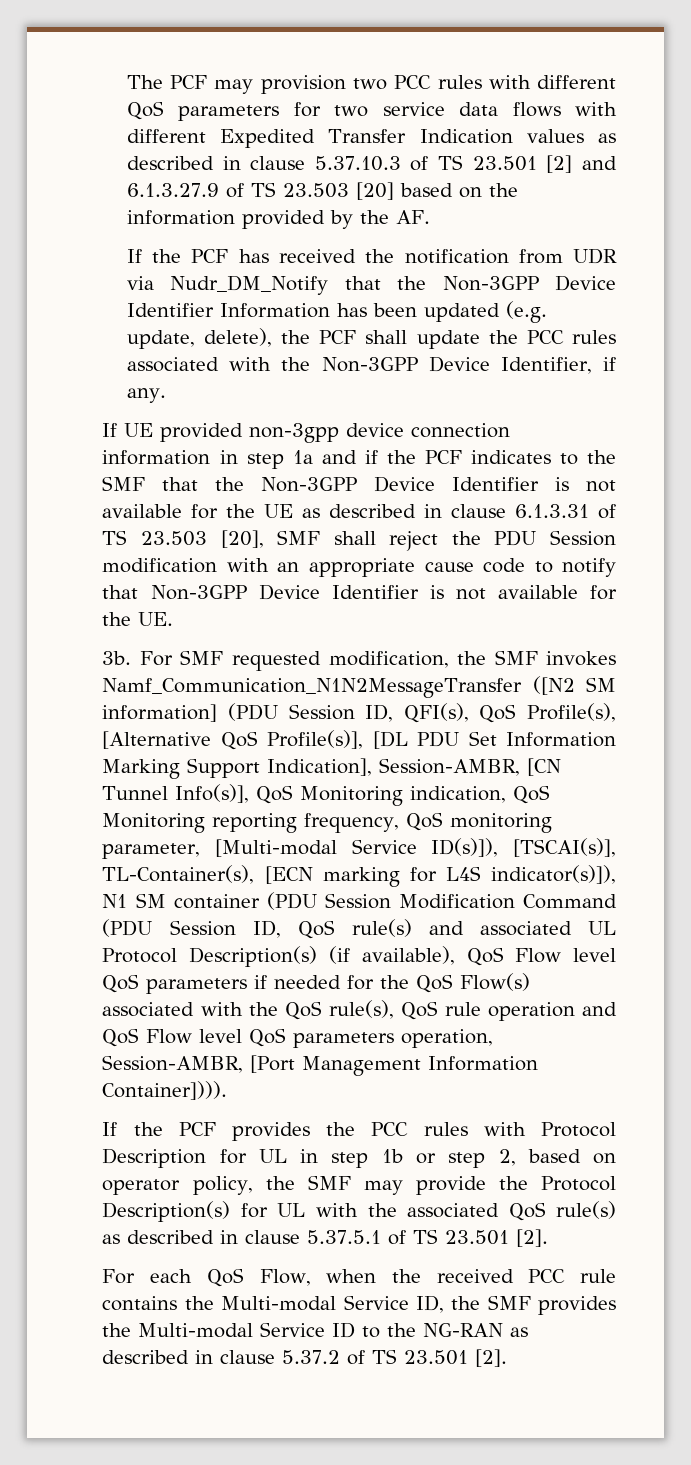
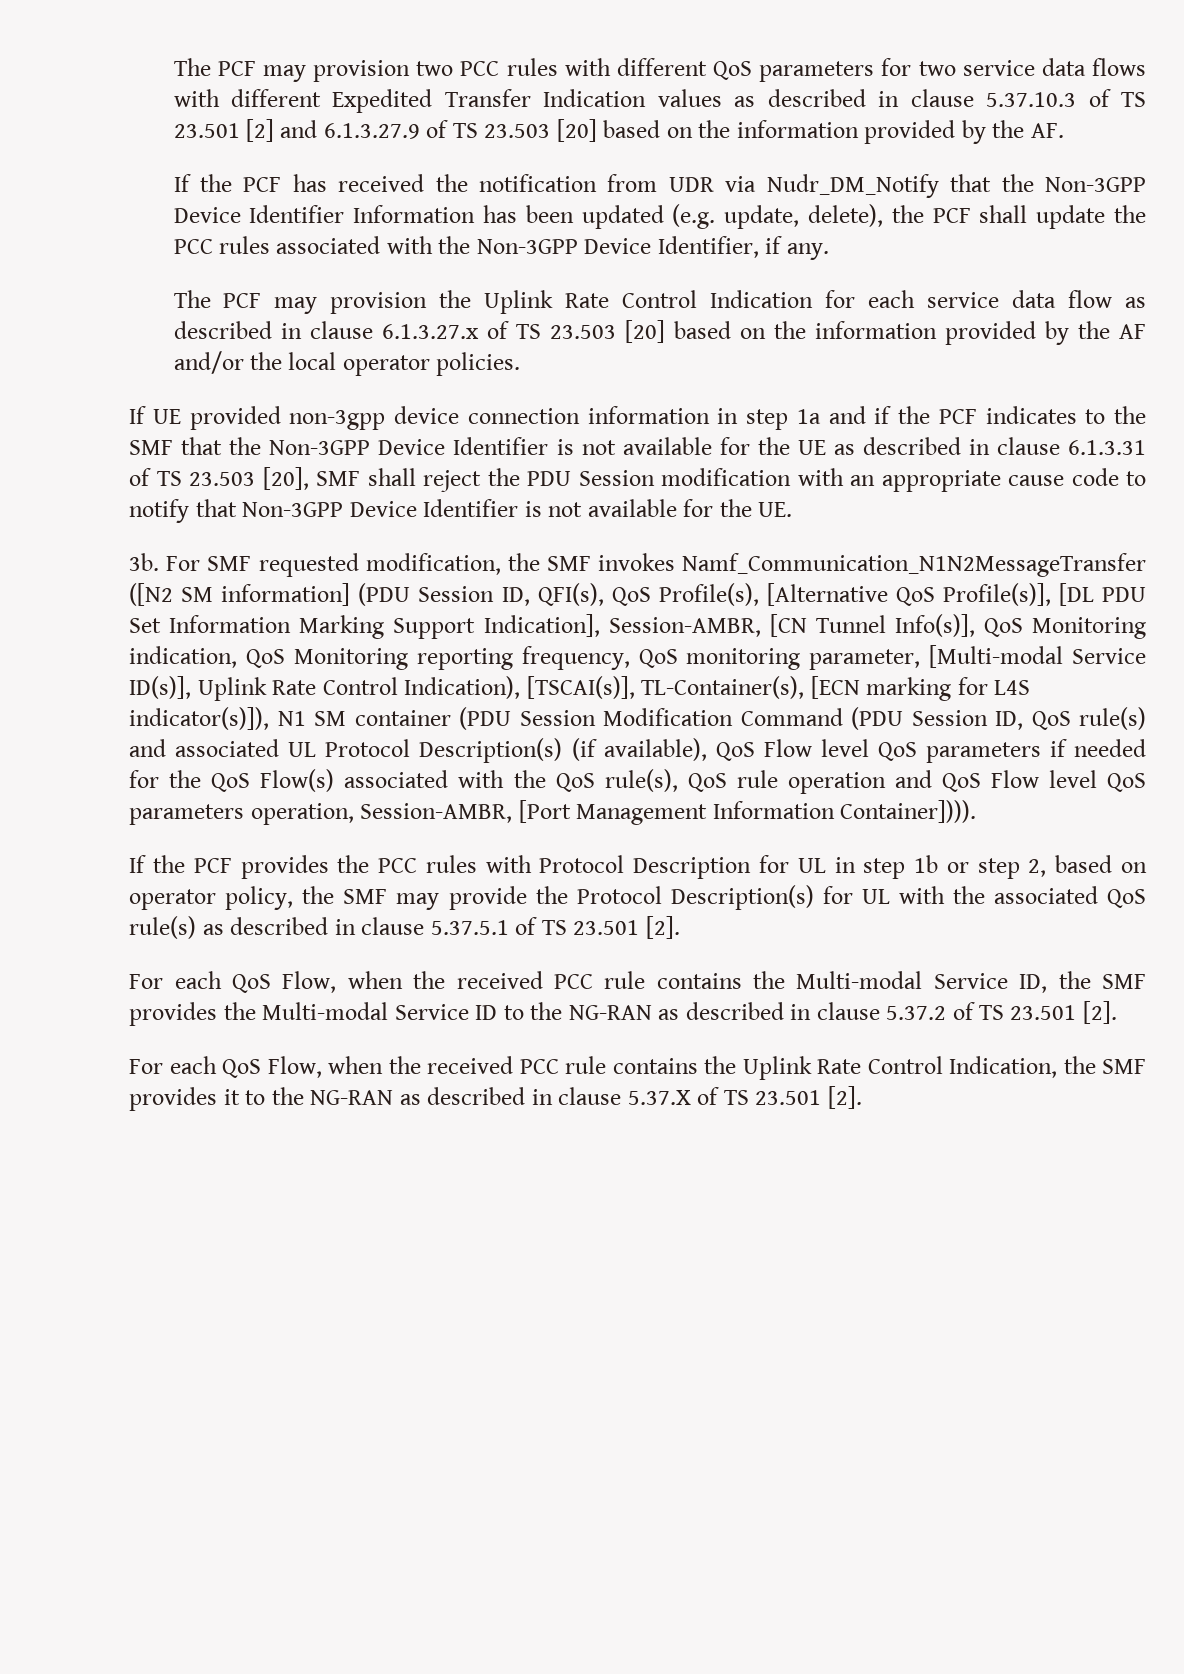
+ The PCF may provision the Uplink Rate Control Indication for each service data flow as described in clause 6.1.3.27.x of TS 23.503 [20] based on the information provided by the AF and/or the local operator policies.
- For SMF requested modification, the SMF invokes Namf_Communication_N1N2MessageTransfer ([N2 SM information] (PDU Session ID, QFI(s), QoS Profile(s), [Alternative QoS Profile(s)], [DL PDU Set Information Marking Support Indication], Session-AMBR, [CN Tunnel Info(s)], QoS Monitoring indication, QoS Monitoring reporting frequency, QoS monitoring parameter, [Multi-modal Service ID(s)]), [TSCAI(s)], TL-Container(s), [ECN marking for L4S indicator(s)]), N1 SM container (PDU Session Modification Command (PDU Session ID, QoS rule(s) and associated UL Protocol Description(s) (if available), QoS Flow level QoS parameters if needed for the QoS Flow(s) associated with the QoS rule(s), QoS rule operation and QoS Flow level QoS parameters operation, Session-AMBR, [Port Management Information Container]))).
+ For SMF requested modification, the SMF invokes Namf_Communication_N1N2MessageTransfer ([N2 SM information] (PDU Session ID, QFI(s), QoS Profile(s), [Alternative QoS Profile(s)], [DL PDU Set Information Marking Support Indication], Session-AMBR, [CN Tunnel Info(s)], QoS Monitoring indication, QoS Monitoring reporting frequency, QoS monitoring parameter, [Multi-modal Service ID(s)], Uplink Rate Control Indication), [TSCAI(s)], TL-Container(s), [ECN marking for L4S indicator(s)]), N1 SM container (PDU Session Modification Command (PDU Session ID, QoS rule(s) and associated UL Protocol Description(s) (if available), QoS Flow level QoS parameters if needed for the QoS Flow(s) associated with the QoS rule(s), QoS rule operation and QoS Flow level QoS parameters operation, Session-AMBR, [Port Management Information Container]))).
+ For each QoS Flow, when the received PCC rule contains the Uplink Rate Control Indication, the SMF provides it to the NG-RAN as described in clause 5.37.X of TS 23.501 [2].

